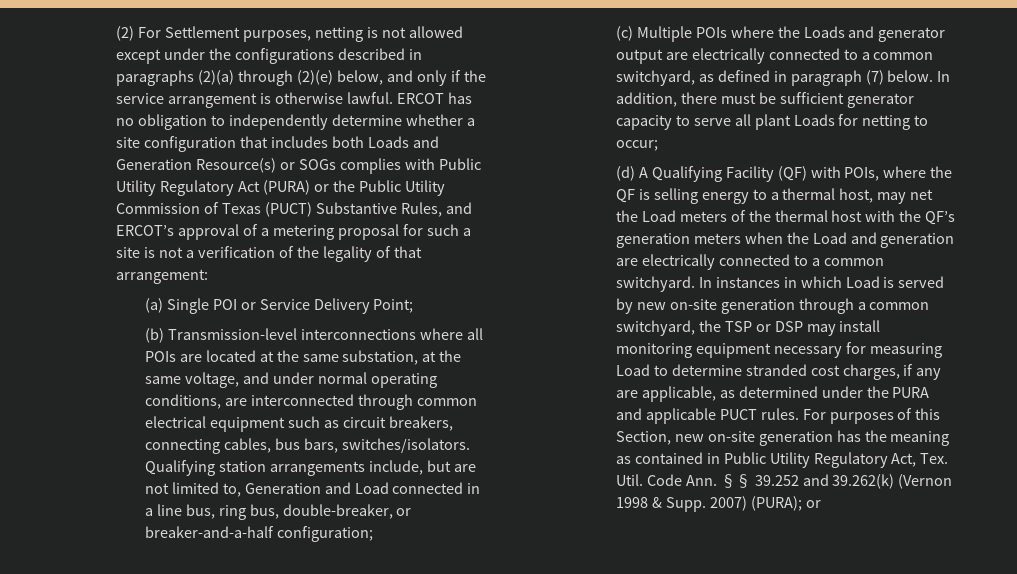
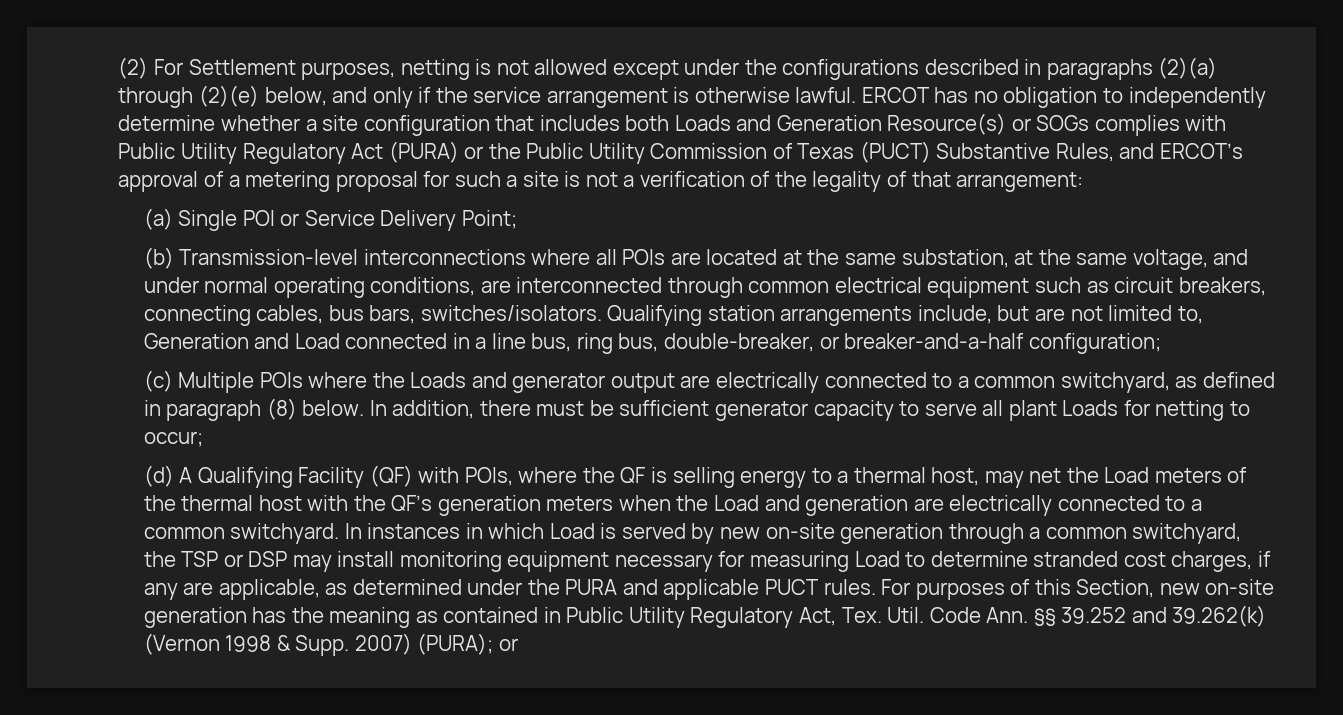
- (c) Multiple POIs where the Loads and generator output are electrically connected to a common switchyard, as defined in paragraph (7) below.
+ (c) Multiple POIs where the Loads and generator output are electrically connected to a common switchyard, as defined in paragraph (8) below.

